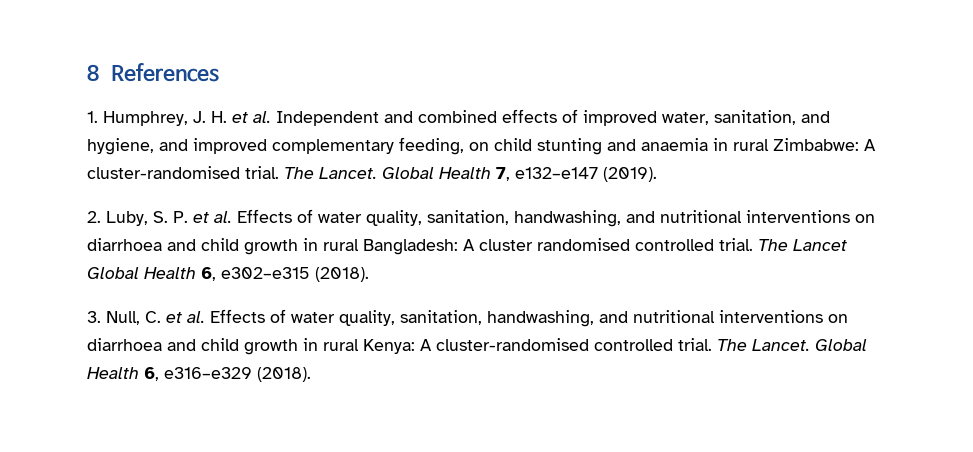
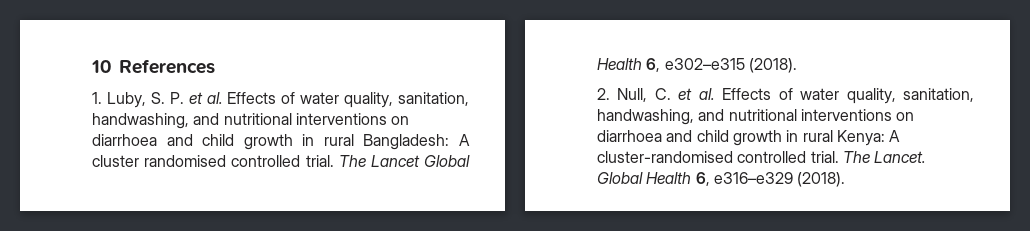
- 8 References
+ 10 References
- 1. Humphrey, J. H. et al. Independent and combined effects of improved water, sanitation, and hygiene, and improved complementary feeding, on child stunting and anaemia in rural Zimbabwe: A cluster-randomised trial. The Lancet. Global Health 7, e132–e147 (2019).
- 2. Luby, S. P. et al. Effects of water quality, sanitation, handwashing, and nutritional interventions on diarrhoea and child growth in rural Bangladesh: A cluster randomised controlled trial.
+ 1. Luby, S. P. et al. Effects of water quality, sanitation, handwashing, and nutritional interventions on diarrhoea and child growth in rural Bangladesh: A cluster randomised controlled trial.
- 3. Null, C. et al. Effects of water quality, sanitation, handwashing, and nutritional interventions on diarrhoea and child growth in rural Kenya: A cluster-randomised controlled trial.
+ 2. Null, C. et al. Effects of water quality, sanitation, handwashing, and nutritional interventions on diarrhoea and child growth in rural Kenya: A cluster-randomised controlled trial.

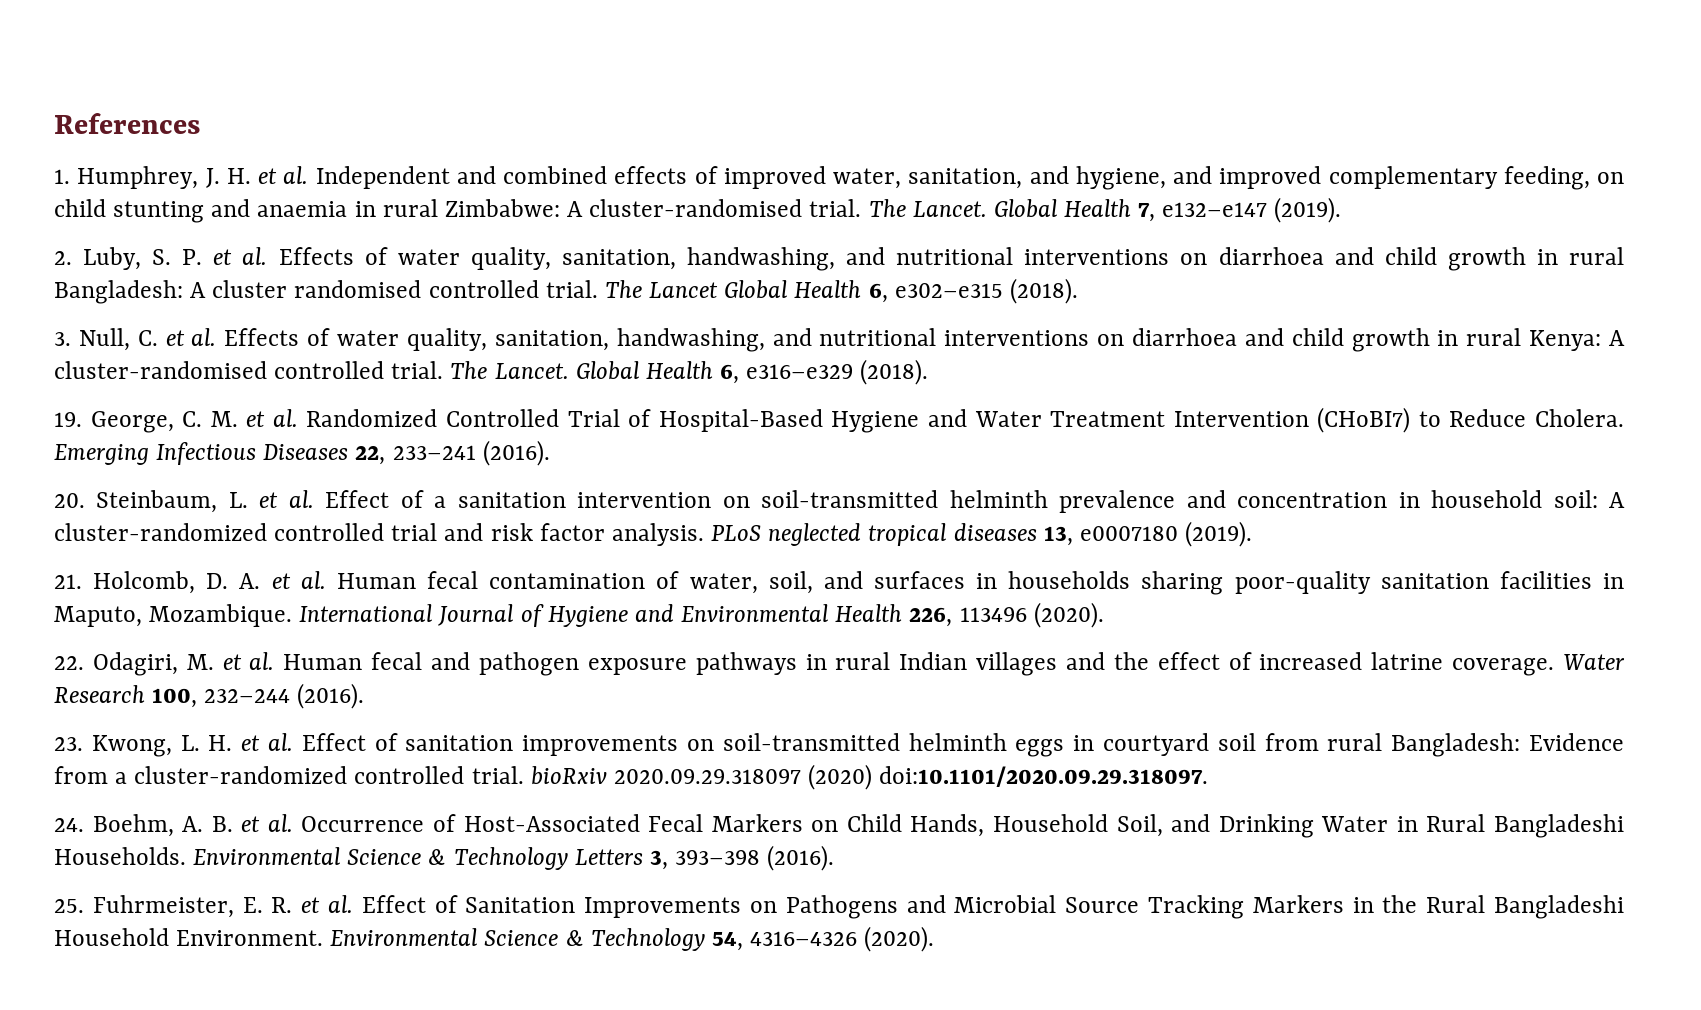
- 10 References
+ References
- 1. Luby, S. P. et al. Effects of water quality, sanitation, handwashing, and nutritional interventions on diarrhoea and child growth in rural Bangladesh: A cluster randomised controlled trial.
+ 1. Humphrey, J. H. et al. Independent and combined effects of improved water, sanitation, and hygiene, and improved complementary feeding, on child stunting and anaemia in rural Zimbabwe: A cluster-randomised trial. The Lancet. Global Health 7, e132–e147 (2019).
+ 2. Luby, S. P. et al. Effects of water quality, sanitation, handwashing, and nutritional interventions on diarrhoea and child growth in rural Bangladesh: A cluster randomised controlled trial.
- 2. Null, C. et al. Effects of water quality, sanitation, handwashing, and nutritional interventions on diarrhoea and child growth in rural Kenya: A cluster-randomised controlled trial.
+ 3. Null, C. et al. Effects of water quality, sanitation, handwashing, and nutritional interventions on diarrhoea and child growth in rural Kenya: A cluster-randomised controlled trial.
+ 19. George, C. M. et al. Randomized Controlled Trial of Hospital-Based Hygiene and Water Treatment Intervention (CHoBI7) to Reduce Cholera. Emerging Infectious Diseases 22, 233–241 (2016).
+ 20. Steinbaum, L. et al. Effect of a sanitation intervention on soil-transmitted helminth prevalence and concentration in household soil: A cluster-randomized controlled trial and risk factor analysis. PLoS neglected tropical diseases 13, e0007180 (2019).
+ 21. Holcomb, D. A. et al. Human fecal contamination of water, soil, and surfaces in households sharing poor-quality sanitation facilities in Maputo, Mozambique. International Journal of Hygiene and Environmental Health 226, 113496 (2020).
+ 22. Odagiri, M. et al. Human fecal and pathogen exposure pathways in rural Indian villages and the effect of increased latrine coverage. Water Research 100, 232–244 (2016).
+ 23. Kwong, L. H. et al. Effect of sanitation improvements on soil-transmitted helminth eggs in courtyard soil from rural Bangladesh: Evidence from a cluster-randomized controlled trial. bioRxiv 2020.09.29.318097 (2020) doi:10.1101/2020.09.29.318097.
+ 24. Boehm, A. B. et al. Occurrence of Host-Associated Fecal Markers on Child Hands, Household Soil, and Drinking Water in Rural Bangladeshi Households. Environmental Science & Technology Letters 3, 393–398 (2016).
+ 25. Fuhrmeister, E. R. et al. Effect of Sanitation Improvements on Pathogens and Microbial Source Tracking Markers in the Rural Bangladeshi Household Environment. Environmental Science & Technology 54, 4316–4326 (2020).

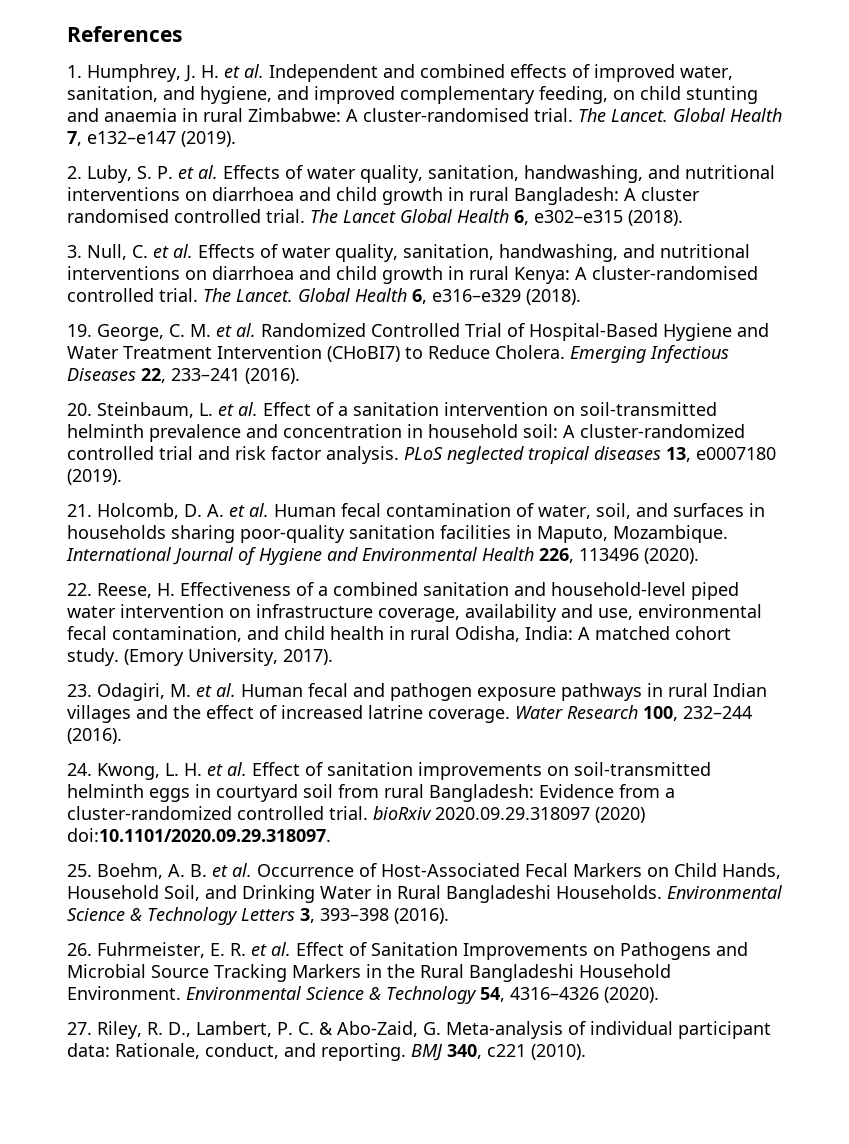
- 22. Odagiri, M. et al. Human fecal and pathogen exposure pathways in rural Indian villages and the effect of increased latrine coverage.
+ 22. Reese, H. Effectiveness of a combined sanitation and household-level piped water intervention on infrastructure coverage, availability and use, environmental fecal contamination, and child health in rural Odisha, India: A matched cohort study. (Emory University, 2017).
+ 23. Odagiri, M. et al. Human fecal and pathogen exposure pathways in rural Indian villages and the effect of increased latrine coverage.
- 23. Kwong, L. H. et al. Effect of sanitation improvements on soil-transmitted helminth eggs in courtyard soil from rural Bangladesh: Evidence from a cluster-randomized controlled trial. bioRxiv 2020.09.29.318097 (2020) doi:10.1101/2020.09.29.318097.
+ 24. Kwong, L. H. et al. Effect of sanitation improvements on soil-transmitted helminth eggs in courtyard soil from rural Bangladesh: Evidence from a cluster-randomized controlled trial. bioRxiv 2020.09.29.318097 (2020) doi:10.1101/2020.09.29.318097.
- 24. Boehm, A. B. et al. Occurrence of Host-Associated Fecal Markers on Child Hands, Household Soil, and Drinking Water in Rural Bangladeshi Households.
+ 25. Boehm, A. B. et al. Occurrence of Host-Associated Fecal Markers on Child Hands, Household Soil, and Drinking Water in Rural Bangladeshi Households.
- 25. Fuhrmeister, E. R. et al. Effect of Sanitation Improvements on Pathogens and Microbial Source Tracking Markers in the Rural Bangladeshi Household Environment.
+ 26. Fuhrmeister, E. R. et al. Effect of Sanitation Improvements on Pathogens and Microbial Source Tracking Markers in the Rural Bangladeshi Household Environment.
+ 27. Riley, R. D., Lambert, P. C. & Abo-Zaid, G. Meta-analysis of individual participant data: Rationale, conduct, and reporting. BMJ 340, c221 (2010).

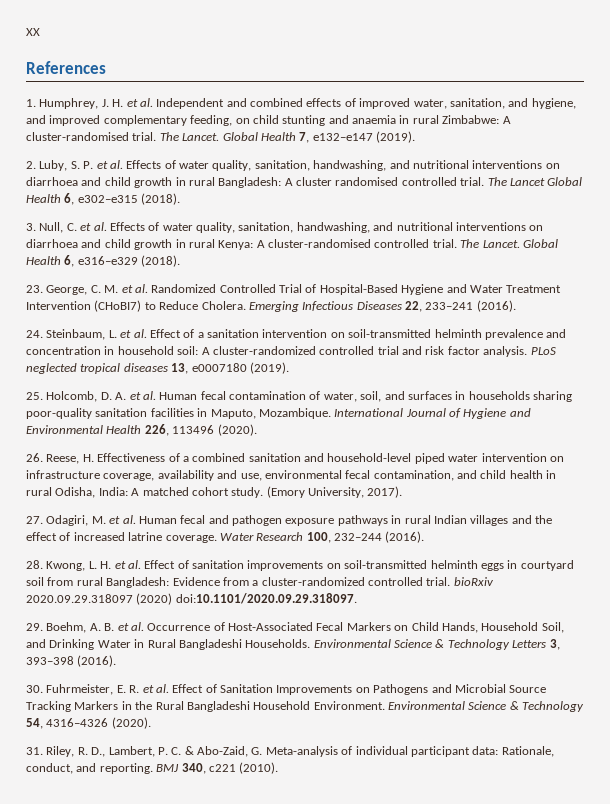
+ XX
- 19. George, C. M. et al. Randomized Controlled Trial of Hospital-Based Hygiene and Water Treatment Intervention (CHoBI7) to Reduce Cholera.
+ 23. George, C. M. et al. Randomized Controlled Trial of Hospital-Based Hygiene and Water Treatment Intervention (CHoBI7) to Reduce Cholera.
- 20. Steinbaum, L. et al. Effect of a sanitation intervention on soil-transmitted helminth prevalence and concentration in household soil: A cluster-randomized controlled trial and risk factor analysis.
+ 24. Steinbaum, L. et al. Effect of a sanitation intervention on soil-transmitted helminth prevalence and concentration in household soil: A cluster-randomized controlled trial and risk factor analysis.
- 21. Holcomb, D. A. et al. Human fecal contamination of water, soil, and surfaces in households sharing poor-quality sanitation facilities in Maputo, Mozambique.
+ 25. Holcomb, D. A. et al. Human fecal contamination of water, soil, and surfaces in households sharing poor-quality sanitation facilities in Maputo, Mozambique.
- 22. Reese, H. Effectiveness of a combined sanitation and household-level piped water intervention on infrastructure coverage, availability and use, environmental fecal contamination, and child health in rural Odisha, India: A matched cohort study.
+ 26. Reese, H. Effectiveness of a combined sanitation and household-level piped water intervention on infrastructure coverage, availability and use, environmental fecal contamination, and child health in rural Odisha, India: A matched cohort study.
- 23. Odagiri, M. et al. Human fecal and pathogen exposure pathways in rural Indian villages and the effect of increased latrine coverage.
+ 27. Odagiri, M. et al. Human fecal and pathogen exposure pathways in rural Indian villages and the effect of increased latrine coverage.
- 24. Kwong, L. H. et al. Effect of sanitation improvements on soil-transmitted helminth eggs in courtyard soil from rural Bangladesh: Evidence from a cluster-randomized controlled trial. bioRxiv 2020.09.29.318097 (2020) doi:10.1101/2020.09.29.318097.
+ 28. Kwong, L. H. et al. Effect of sanitation improvements on soil-transmitted helminth eggs in courtyard soil from rural Bangladesh: Evidence from a cluster-randomized controlled trial. bioRxiv 2020.09.29.318097 (2020) doi:10.1101/2020.09.29.318097.
- 25. Boehm, A. B. et al. Occurrence of Host-Associated Fecal Markers on Child Hands, Household Soil, and Drinking Water in Rural Bangladeshi Households.
+ 29. Boehm, A. B. et al. Occurrence of Host-Associated Fecal Markers on Child Hands, Household Soil, and Drinking Water in Rural Bangladeshi Households.
- 26. Fuhrmeister, E. R. et al. Effect of Sanitation Improvements on Pathogens and Microbial Source Tracking Markers in the Rural Bangladeshi Household Environment.
+ 30. Fuhrmeister, E. R. et al. Effect of Sanitation Improvements on Pathogens and Microbial Source Tracking Markers in the Rural Bangladeshi Household Environment.
- 27. Riley, R. D., Lambert, P. C. & Abo-Zaid, G. Meta-analysis of individual participant data: Rationale, conduct, and reporting.
+ 31. Riley, R. D., Lambert, P. C. & Abo-Zaid, G. Meta-analysis of individual participant data: Rationale, conduct, and reporting.

